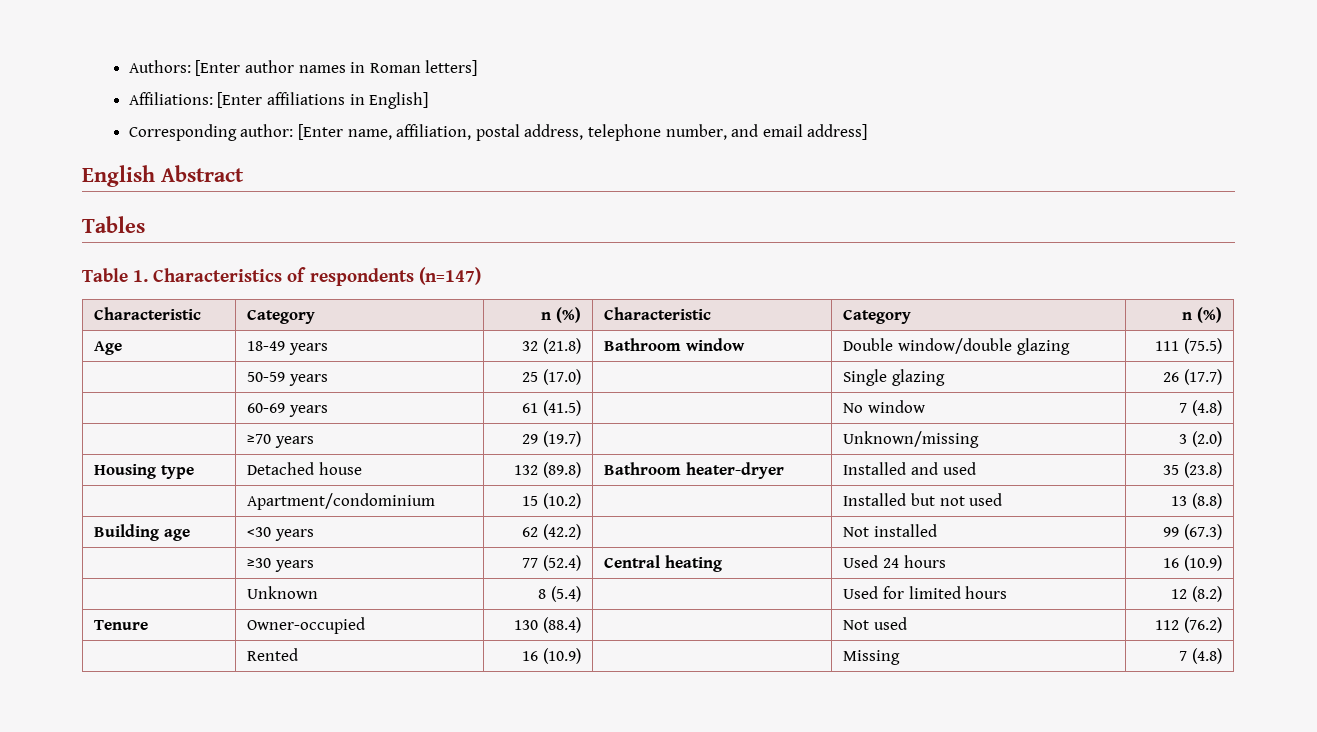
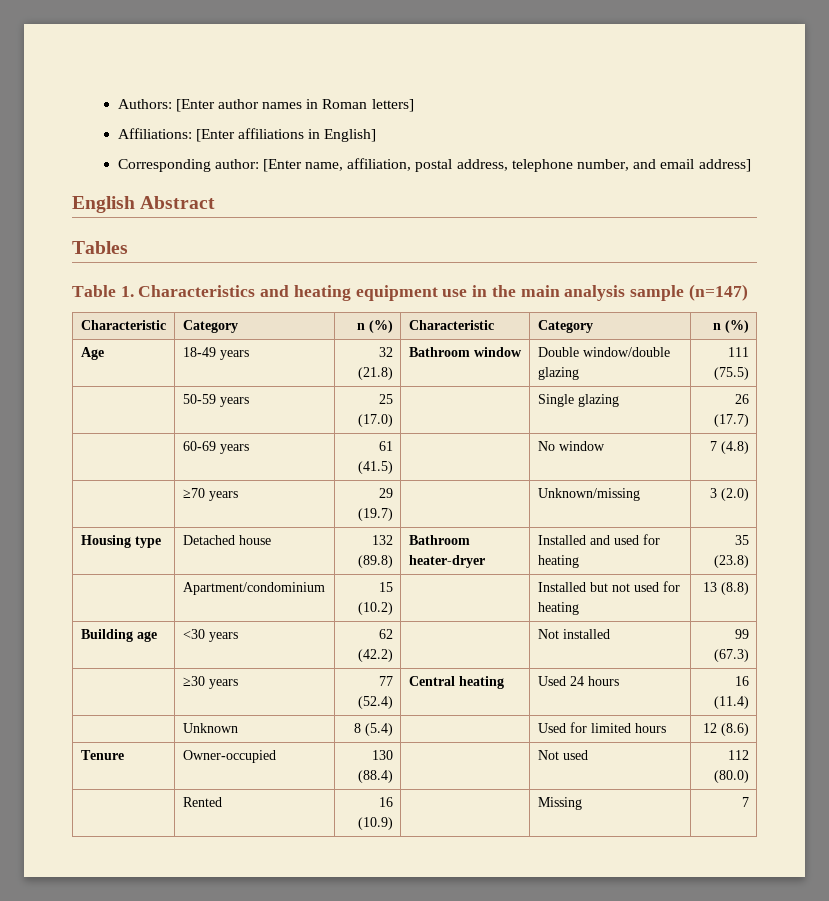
- Table 1. Characteristics of respondents (n=147)
+ Table 1. Characteristics and heating equipment use in the main analysis sample (n=147)
- Housing type | Detached house | 132 (89.8) | Bathroom heater-dryer | Installed and used | 35 (23.8)
+ Housing type | Detached house | 132 (89.8) | Bathroom heater-dryer | Installed and used for heating | 35 (23.8)
- | Apartment/condominium | 15 (10.2) | | Installed but not used | 13 (8.8)
+ | Apartment/condominium | 15 (10.2) | | Installed but not used for heating | 13 (8.8)
- | ≥30 years | 77 (52.4) | Central heating | Used 24 hours | 16 (10.9)
+ | ≥30 years | 77 (52.4) | Central heating | Used 24 hours | 16 (11.4)
- | Unknown | 8 (5.4) | | Used for limited hours | 12 (8.2)
+ | Unknown | 8 (5.4) | | Used for limited hours | 12 (8.6)
- Tenure | Owner-occupied | 130 (88.4) | | Not used | 112 (76.2)
+ Tenure | Owner-occupied | 130 (88.4) | | Not used | 112 (80.0)
- | Rented | 16 (10.9) | | Missing | 7 (4.8)
+ | Rented | 16 (10.9) | | Missing | 7

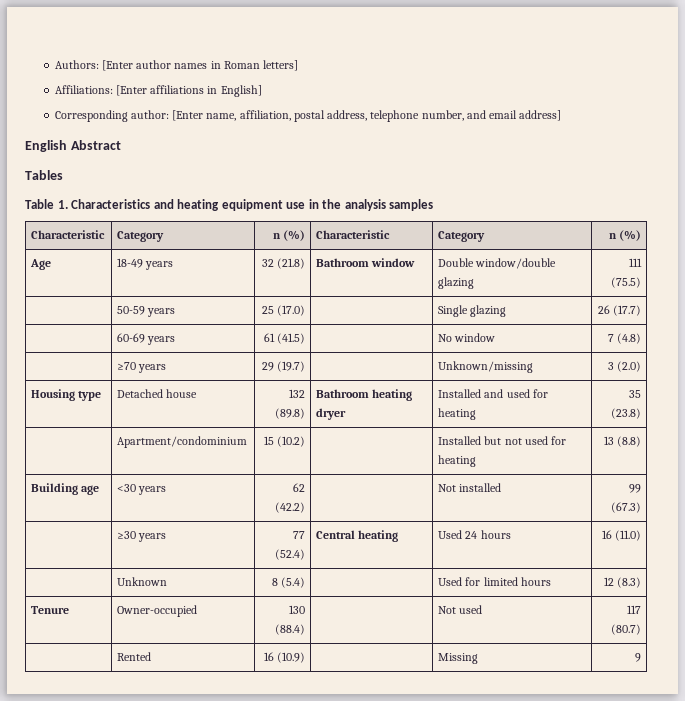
- Table 1. Characteristics and heating equipment use in the main analysis sample (n=147)
+ Table 1. Characteristics and heating equipment use in the analysis samples
- Housing type | Detached house | 132 (89.8) | Bathroom heater-dryer | Installed and used for heating | 35 (23.8)
+ Housing type | Detached house | 132 (89.8) | Bathroom heating dryer | Installed and used for heating | 35 (23.8)
- | ≥30 years | 77 (52.4) | Central heating | Used 24 hours | 16 (11.4)
+ | ≥30 years | 77 (52.4) | Central heating | Used 24 hours | 16 (11.0)
- | Unknown | 8 (5.4) | | Used for limited hours | 12 (8.6)
+ | Unknown | 8 (5.4) | | Used for limited hours | 12 (8.3)
- Tenure | Owner-occupied | 130 (88.4) | | Not used | 112 (80.0)
+ Tenure | Owner-occupied | 130 (88.4) | | Not used | 117 (80.7)
- | Rented | 16 (10.9) | | Missing | 7
+ | Rented | 16 (10.9) | | Missing | 9

